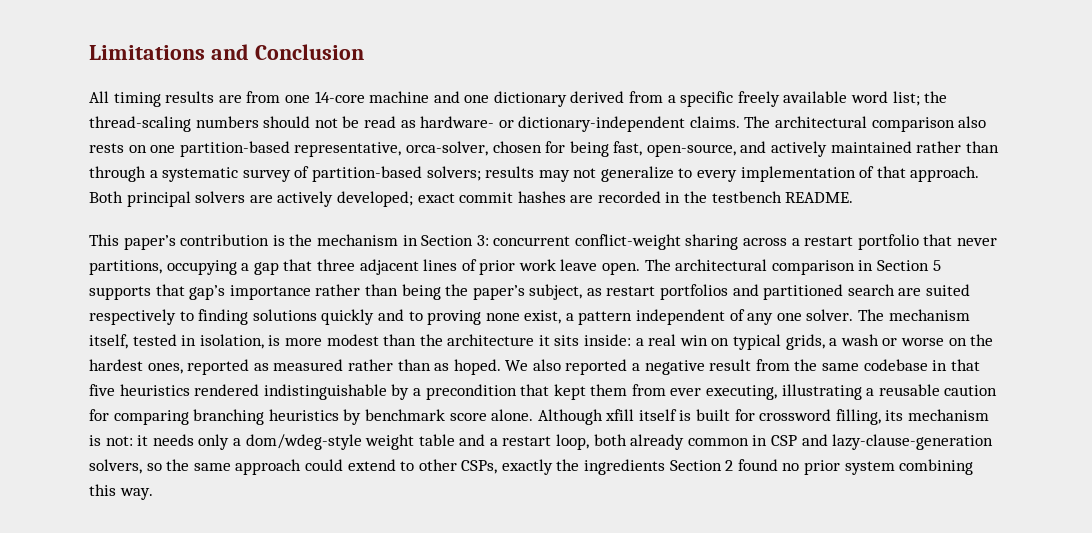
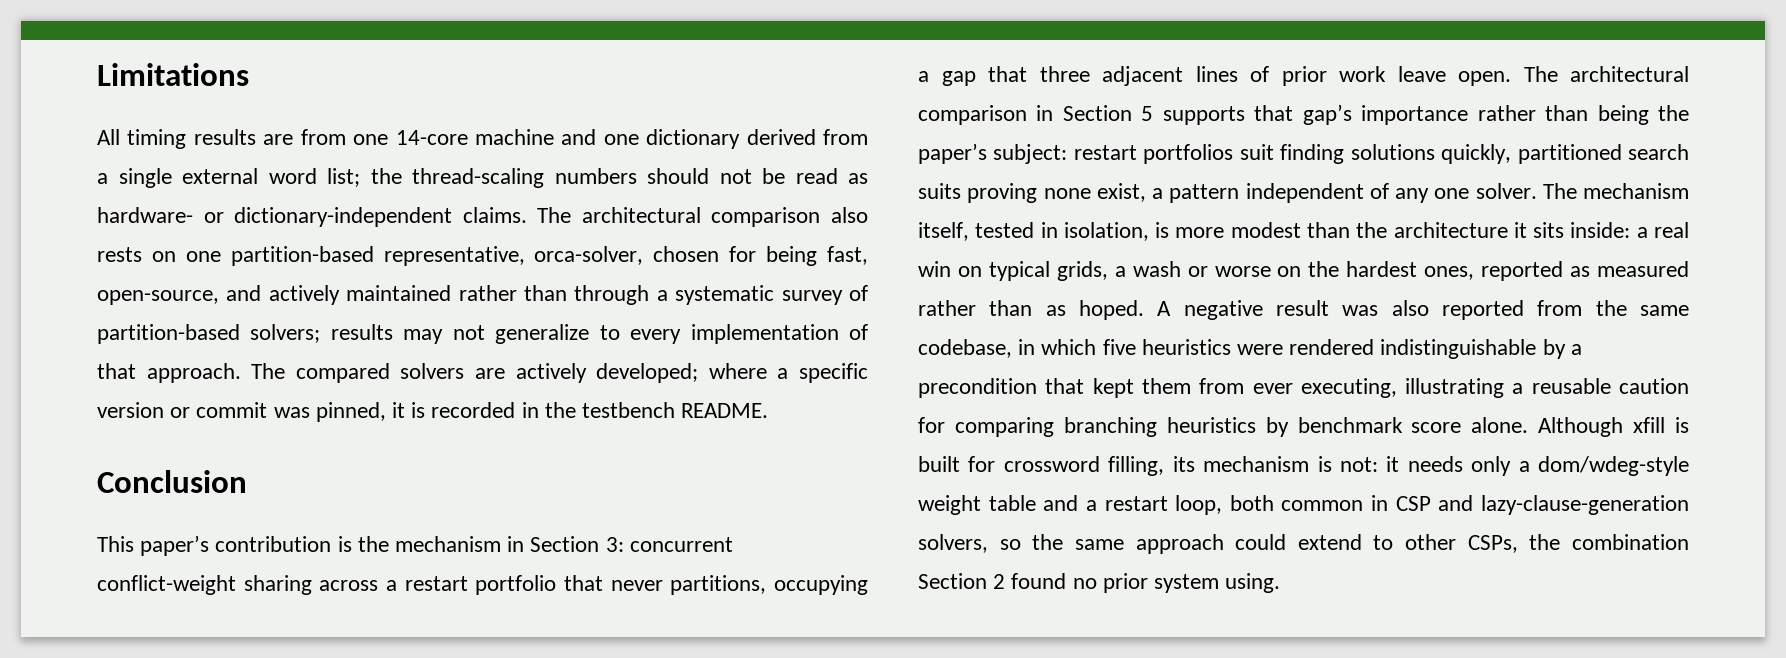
- Limitations and Conclusion
+ Limitations
- All timing results are from one 14-core machine and one dictionary derived from a specific freely available word list; the thread-scaling numbers should not be read as hardware- or dictionary-independent claims.
+ All timing results are from one 14-core machine and one dictionary derived from a single external word list; the thread-scaling numbers should not be read as hardware- or dictionary-independent claims.
- Both principal solvers are actively developed; exact commit hashes are recorded in the testbench README.
+ The compared solvers are actively developed; where a specific version or commit was pinned, it is recorded in the testbench README.
+ Conclusion
- The architectural comparison in Section 5 supports that gap’s importance rather than being the paper’s subject, as restart portfolios and partitioned search are suited respectively to finding solutions quickly and to proving none exist, a pattern independent of any one solver.
+ The architectural comparison in Section 5 supports that gap’s importance rather than being the paper’s subject: restart portfolios suit finding solutions quickly, partitioned search suits proving none exist, a pattern independent of any one solver.
- We also reported a negative result from the same codebase in that five heuristics rendered indistinguishable by a precondition that kept them from ever executing, illustrating a reusable caution for comparing branching heuristics by benchmark score alone.
+ A negative result was also reported from the same codebase, in which five heuristics were rendered indistinguishable by a precondition that kept them from ever executing, illustrating a reusable caution for comparing branching heuristics by benchmark score alone.
- Although xfill itself is built for crossword filling, its mechanism is not: it needs only a dom/wdeg-style weight table and a restart loop, both already common in CSP and lazy-clause-generation solvers, so the same approach could extend to other CSPs, exactly the ingredients Section 2 found no prior system combining this way.
+ Although xfill is built for crossword filling, its mechanism is not: it needs only a dom/wdeg-style weight table and a restart loop, both common in CSP and lazy-clause-generation solvers, so the same approach could extend to other CSPs, the combination Section 2 found no prior system using.

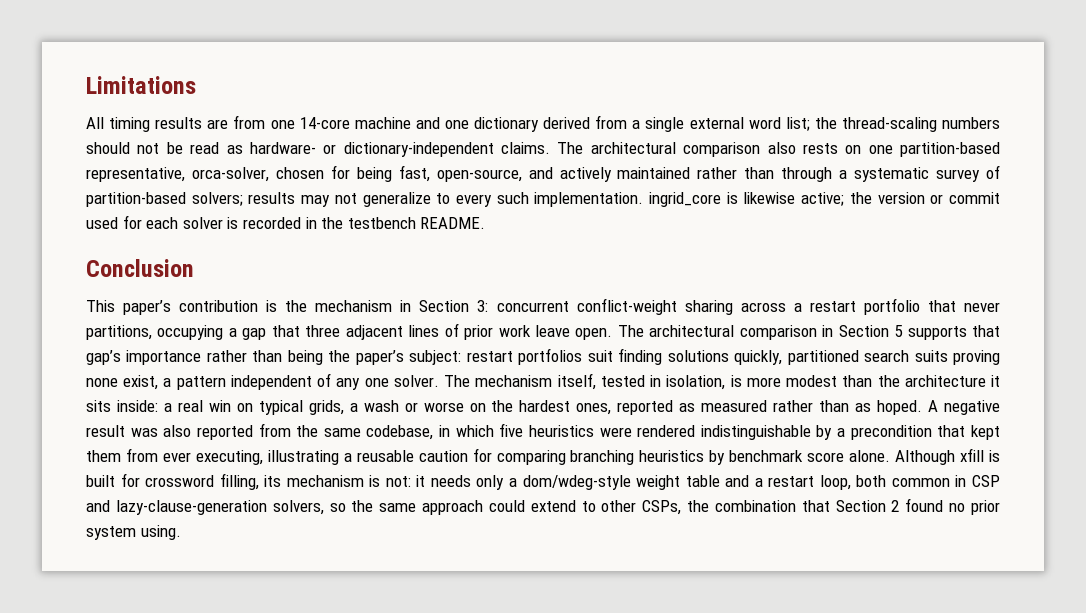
- The architectural comparison also rests on one partition-based representative, orca-solver, chosen for being fast, open-source, and actively maintained rather than through a systematic survey of partition-based solvers; results may not generalize to every implementation of that approach. The compared solvers are actively developed; where a specific version or commit was pinned, it is recorded in the testbench README.
+ The architectural comparison also rests on one partition-based representative, orca-solver, chosen for being fast, open-source, and actively maintained rather than through a systematic survey of partition-based solvers; results may not generalize to every such implementation. ingrid_core is likewise active; the version or commit used for each solver is recorded in the testbench README.
- Although xfill is built for crossword filling, its mechanism is not: it needs only a dom/wdeg-style weight table and a restart loop, both common in CSP and lazy-clause-generation solvers, so the same approach could extend to other CSPs, the combination Section 2 found no prior system using.
+ Although xfill is built for crossword filling, its mechanism is not: it needs only a dom/wdeg-style weight table and a restart loop, both common in CSP and lazy-clause-generation solvers, so the same approach could extend to other CSPs, the combination that Section 2 found no prior system using.

